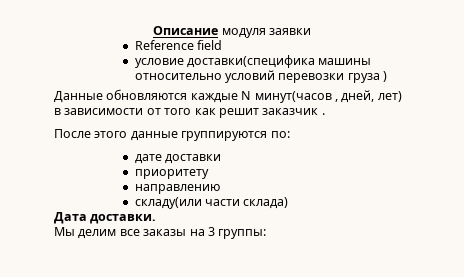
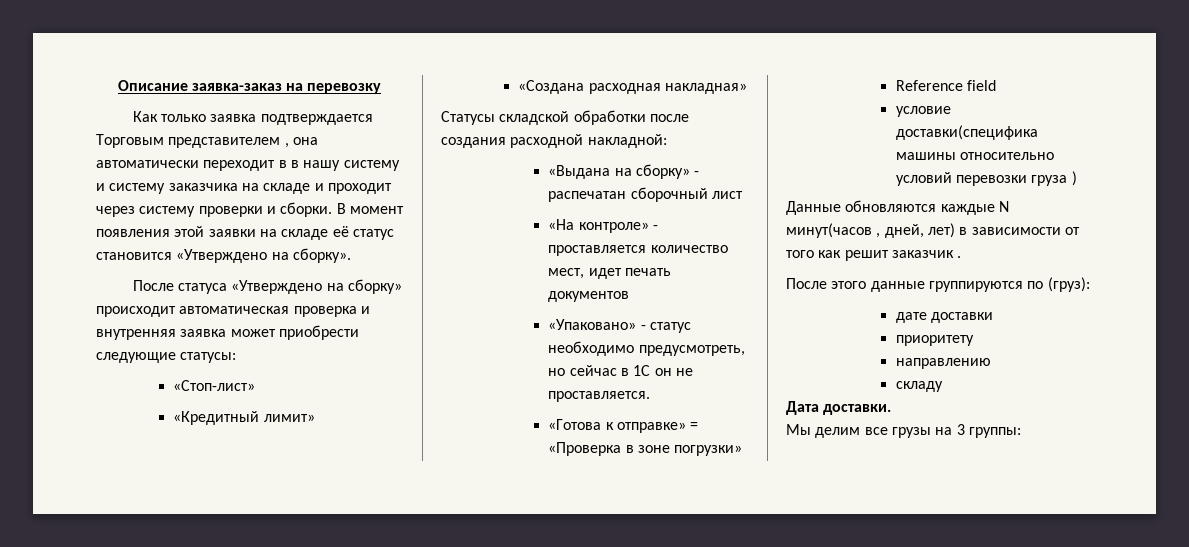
- Описание модуля заявки
+ Описание заявка-заказ на перевозку
+ Как только заявка подтверждается Торговым представителем , она автоматически переходит в в нашу систему и систему заказчика на складе и проходит через систему проверки и сборки. В момент появления этой заявки на складе её статус становится «Утверждено на сборку».
+ После статуса «Утверждено на сборку» происходит автоматическая проверка и внутренняя заявка может приобрести следующие статусы:
+ «Стоп-лист»
+ «Кредитный лимит»
+ «Создана расходная накладная»
+ Статусы складской обработки после создания расходной накладной:
+ «Выдана на сборку» - распечатан сборочный лист
+ «На контроле» - проставляется количество мест, идет печать документов
+ «Упаковано» - статус необходимо предусмотреть, но сейчас в 1С он не проставляется.
+ «Готова к отправке» = «Проверка в зоне погрузки»
- После этого данные группируются по:
+ После этого данные группируются по (груз):
- складу(или части склада)
+ складу
- Мы делим все заказы на 3 группы:
+ Мы делим все грузы на 3 группы:

